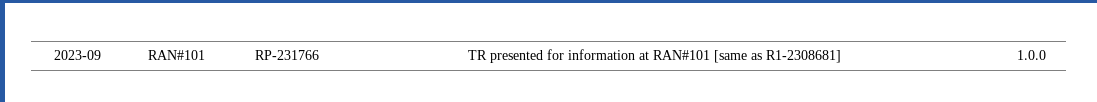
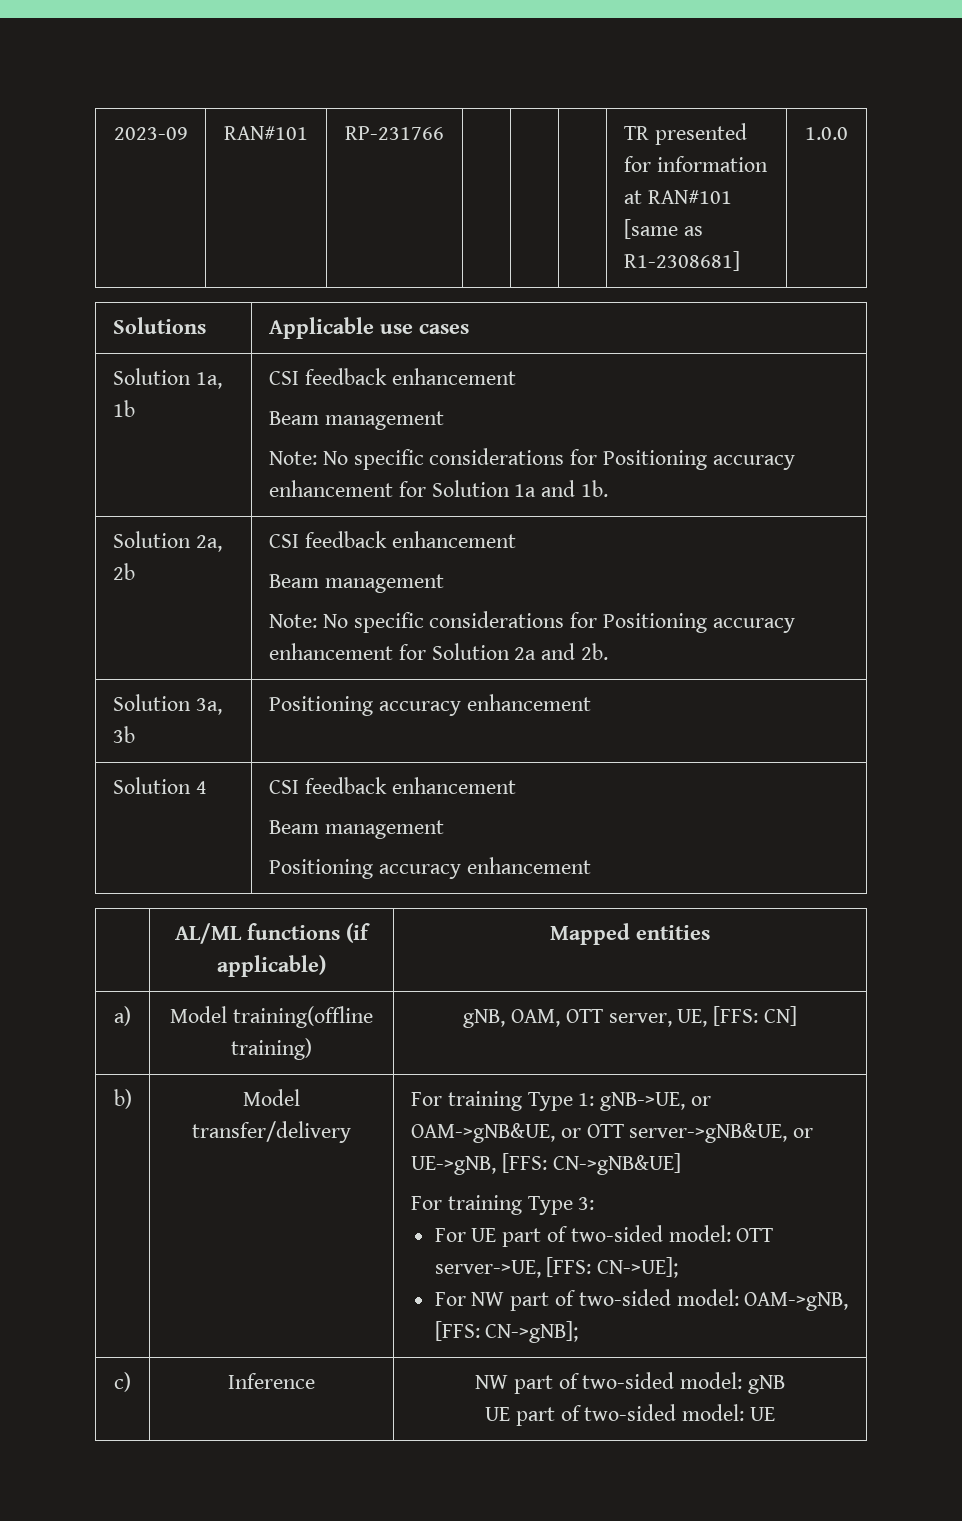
+ Solutions | Applicable use cases
+ Solution 1a, 1b | CSI feedback enhancement
+ Beam management
+ Note: No specific considerations for Positioning accuracy enhancement for Solution 1a and 1b.
+ Solution 2a, 2b | CSI feedback enhancement
+ Beam management
+ Note: No specific considerations for Positioning accuracy enhancement for Solution 2a and 2b.
+ Solution 3a, 3b | Positioning accuracy enhancement
+ Solution 4 | CSI feedback enhancement
+ Beam management
+ Positioning accuracy enhancement
+ | AL/ML functions (if applicable) | Mapped entities
+ a) | Model training(offline training) | gNB, OAM, OTT server, UE, [FFS: CN]
+ b) | Model transfer/delivery | For training Type 1: gNB->UE, or OAM->gNB&UE, or OTT server->gNB&UE, or UE->gNB, [FFS: CN->gNB&UE]
+ For training Type 3:
+ For UE part of two-sided model: OTT server->UE, [FFS: CN->UE];
+ For NW part of two-sided model: OAM->gNB, [FFS: CN->gNB];
+ c) | Inference | NW part of two-sided model: gNB
+ UE part of two-sided model: UE

